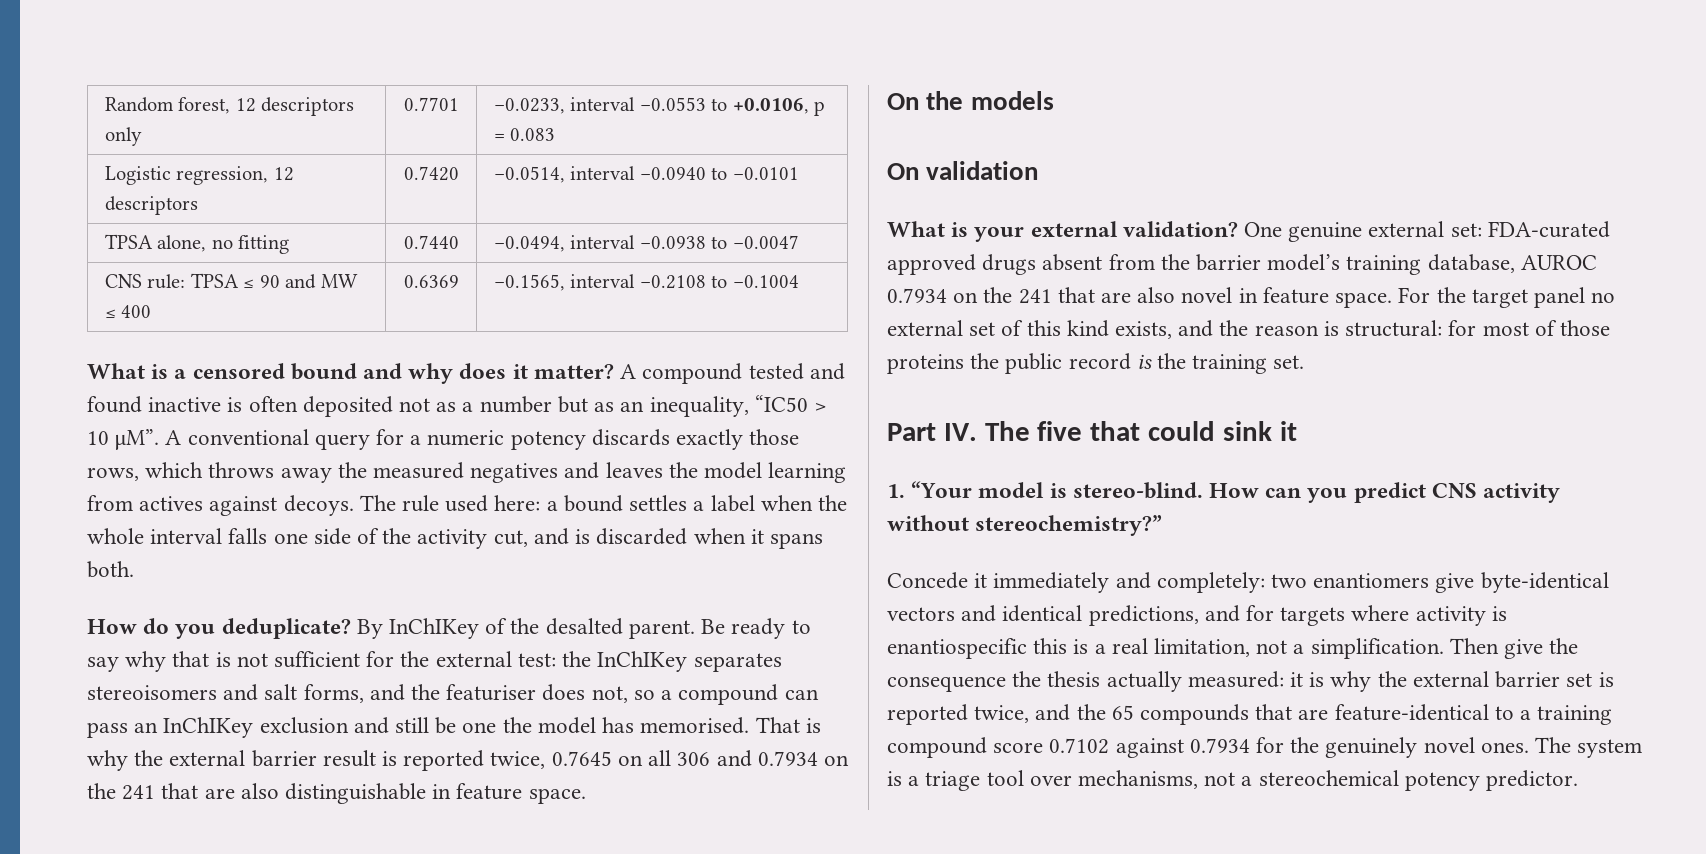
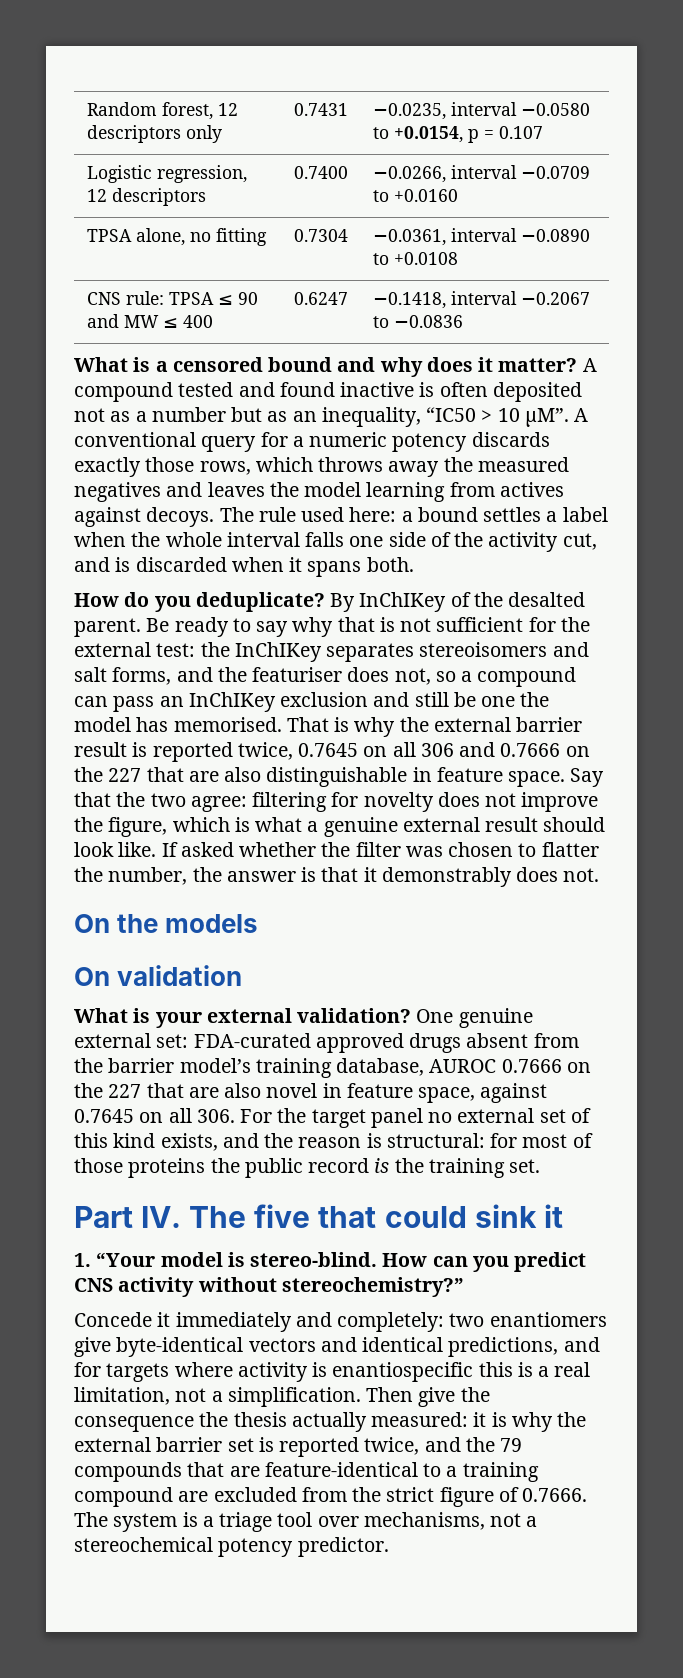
- Random forest, 12 descriptors only | 0.7701 | −0.0233, interval −0.0553 to +0.0106, p = 0.083
+ Random forest, 12 descriptors only | 0.7431 | −0.0235, interval −0.0580 to +0.0154, p = 0.107
- Logistic regression, 12 descriptors | 0.7420 | −0.0514, interval −0.0940 to −0.0101
- TPSA alone, no fitting | 0.7440 | −0.0494, interval −0.0938 to −0.0047
+ Logistic regression, 12 descriptors | 0.7400 | −0.0266, interval −0.0709 to +0.0160
+ TPSA alone, no fitting | 0.7304 | −0.0361, interval −0.0890 to +0.0108
- CNS rule: TPSA ≤ 90 and MW ≤ 400 | 0.6369 | −0.1565, interval −0.2108 to −0.1004
+ CNS rule: TPSA ≤ 90 and MW ≤ 400 | 0.6247 | −0.1418, interval −0.2067 to −0.0836
- That is why the external barrier result is reported twice, 0.7645 on all 306 and 0.7934 on the 241 that are also distinguishable in feature space.
+ That is why the external barrier result is reported twice, 0.7645 on all 306 and 0.7666 on the 227 that are also distinguishable in feature space. Say that the two agree: filtering for novelty does not improve the figure, which is what a genuine external result should look like. If asked whether the filter was chosen to flatter the number, the answer is that it demonstrably does not.
- One genuine external set: FDA-curated approved drugs absent from the barrier model’s training database, AUROC 0.7934 on the 241 that are also novel in feature space. For the target panel no external set of this kind exists, and the reason is structural: for most of those proteins the public record is the training set.
+ One genuine external set: FDA-curated approved drugs absent from the barrier model’s training database, AUROC 0.7666 on the 227 that are also novel in feature space, against 0.7645 on all 306. For the target panel no external set of this kind exists, and the reason is structural: for most of those proteins the public record is the training set.
- Then give the consequence the thesis actually measured: it is why the external barrier set is reported twice, and the 65 compounds that are feature-identical to a training compound score 0.7102 against 0.7934 for the genuinely novel ones. The system is a triage tool over mechanisms, not a stereochemical potency predictor.
+ Then give the consequence the thesis actually measured: it is why the external barrier set is reported twice, and the 79 compounds that are feature-identical to a training compound are excluded from the strict figure of 0.7666. The system is a triage tool over mechanisms, not a stereochemical potency predictor.

